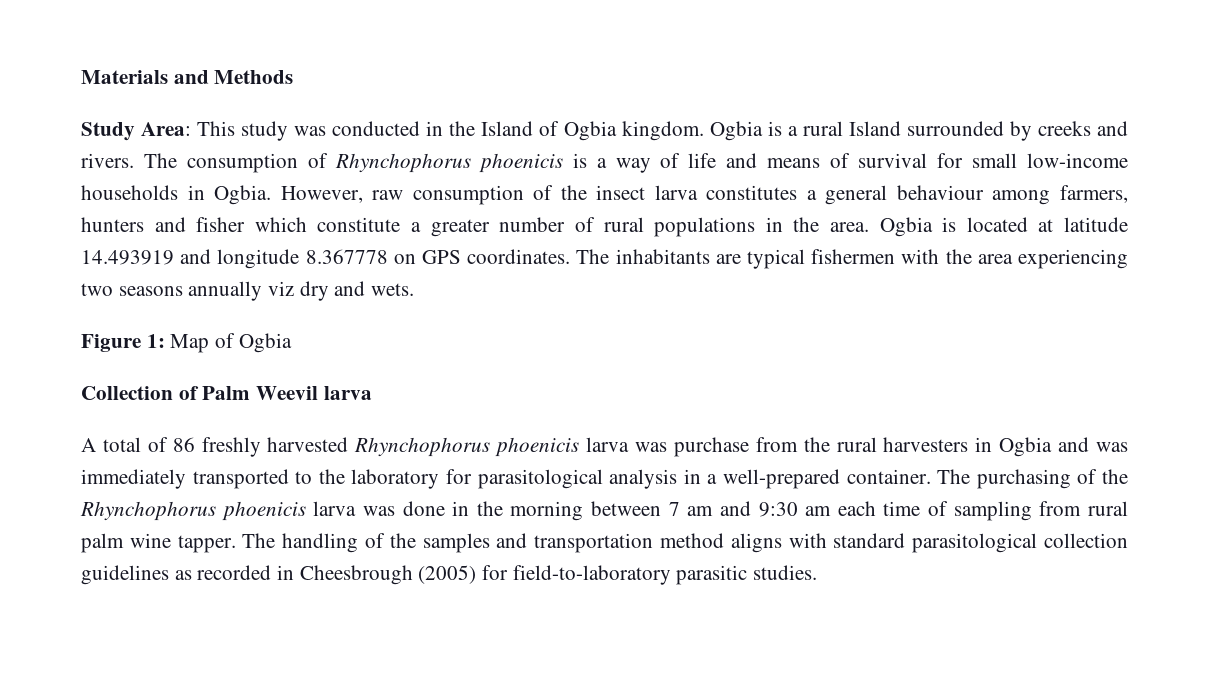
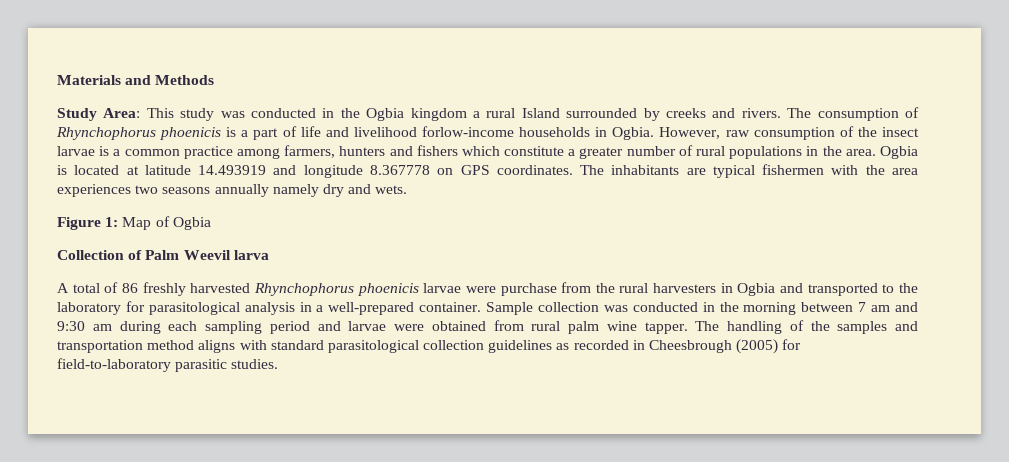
- Study Area: This study was conducted in the Island of Ogbia kingdom. Ogbia is a rural Island surrounded by creeks and rivers.
+ Study Area: This study was conducted in the Ogbia kingdom a rural Island surrounded by creeks and rivers.
- The consumption of Rhynchophorus phoenicis is a way of life and means of survival for small low-income households in Ogbia.
+ The consumption of Rhynchophorus phoenicis is a part of life and livelihood forlow-income households in Ogbia.
- However, raw consumption of the insect larva constitutes a general behaviour among farmers, hunters and fisher which constitute a greater number of rural populations in the area.
+ However, raw consumption of the insect larvae is a common practice among farmers, hunters and fishers which constitute a greater number of rural populations in the area.
- The inhabitants are typical fishermen with the area experiencing two seasons annually viz dry and wets.
+ The inhabitants are typical fishermen with the area experiences two seasons annually namely dry and wets.
- A total of 86 freshly harvested Rhynchophorus phoenicis larva was purchase from the rural harvesters in Ogbia and was immediately transported to the laboratory for parasitological analysis in a well-prepared container.
+ A total of 86 freshly harvested Rhynchophorus phoenicis larvae were purchase from the rural harvesters in Ogbia and transported to the laboratory for parasitological analysis in a well-prepared container.
- The purchasing of the Rhynchophorus phoenicis larva was done in the morning between 7 am and 9:30 am each time of sampling from rural palm wine tapper.
+ Sample collection was conducted in the morning between 7 am and 9:30 am during each sampling period and larvae were obtained from rural palm wine tapper.

